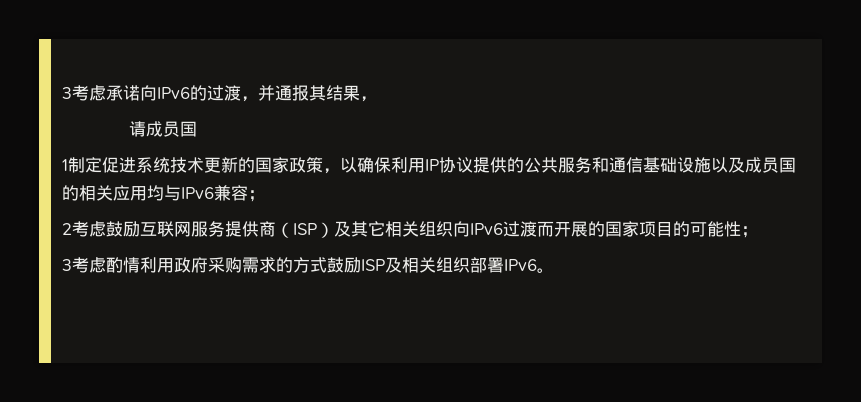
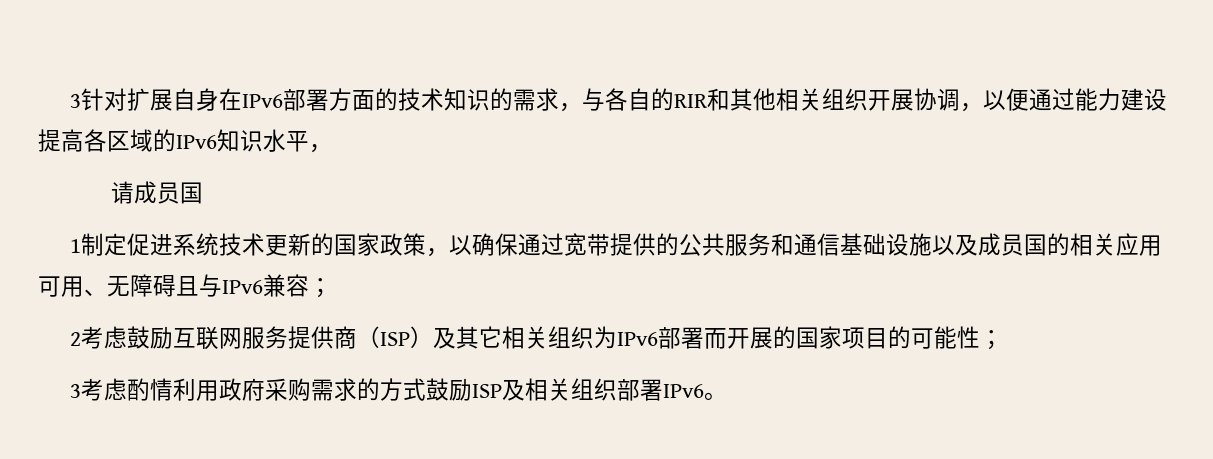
- 3考虑承诺向IPv6的过渡，并通报其结果，
+ 3针对扩展自身在IPv6部署方面的技术知识的需求，与各自的RIR和其他相关组织开展协调，以便通过能力建设提高各区域的IPv6知识水平，
- 1制定促进系统技术更新的国家政策，以确保利用IP协议提供的公共服务和通信基础设施以及成员国的相关应用均与IPv6兼容；
+ 1制定促进系统技术更新的国家政策，以确保通过宽带提供的公共服务和通信基础设施以及成员国的相关应用可用、无障碍且与IPv6兼容；
- 2考虑鼓励互联网服务提供商（ISP）及其它相关组织向IPv6过渡而开展的国家项目的可能性；
+ 2考虑鼓励互联网服务提供商（ISP）及其它相关组织为IPv6部署而开展的国家项目的可能性；

